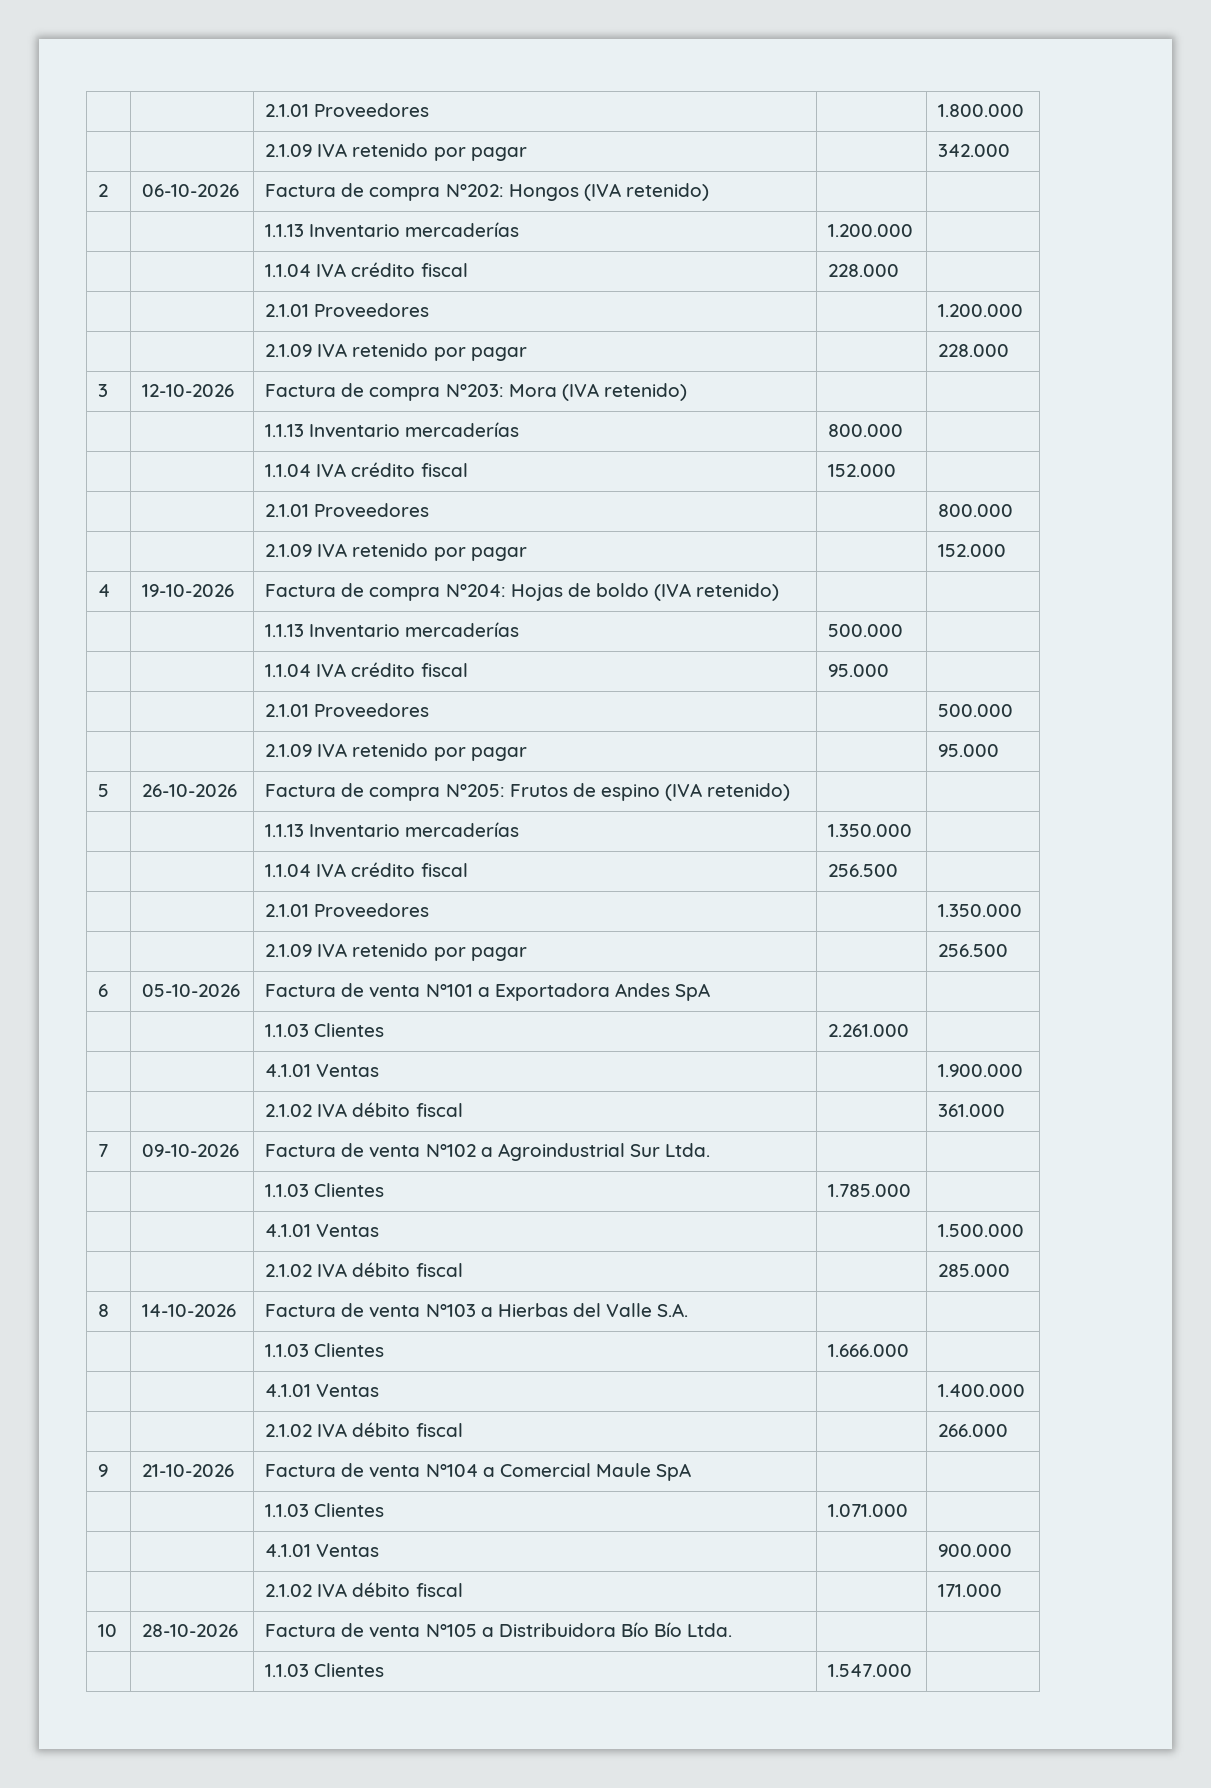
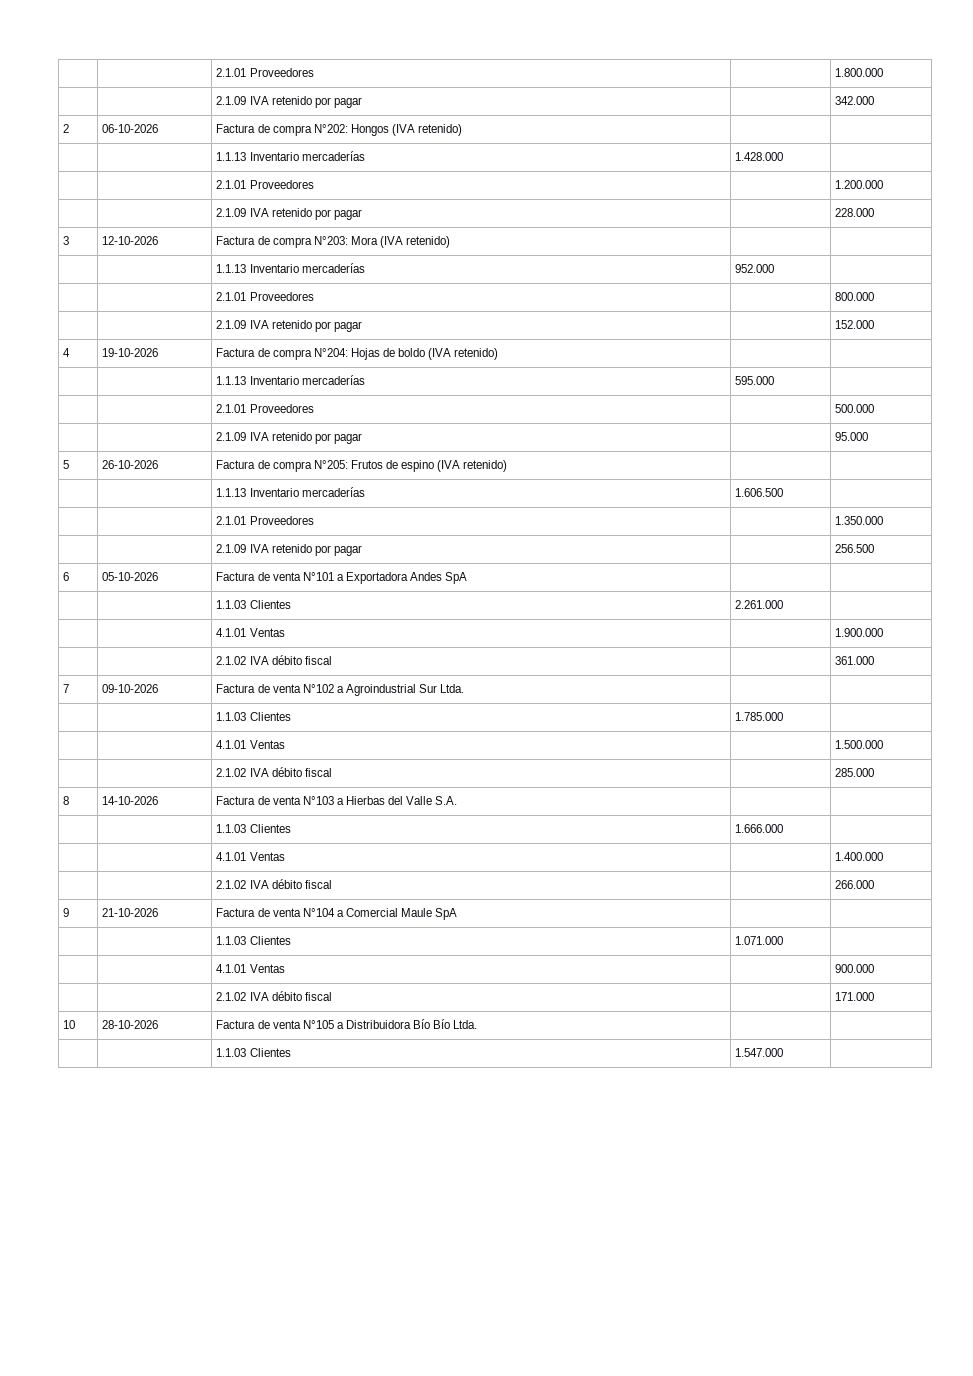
- | | 1.1.13 Inventario mercaderías | 1.200.000 |
- | | 1.1.04 IVA crédito fiscal | 228.000 |
+ | | 1.1.13 Inventario mercaderías | 1.428.000 |
- | | 1.1.13 Inventario mercaderías | 800.000 |
- | | 1.1.04 IVA crédito fiscal | 152.000 |
+ | | 1.1.13 Inventario mercaderías | 952.000 |
- | | 1.1.13 Inventario mercaderías | 500.000 |
- | | 1.1.04 IVA crédito fiscal | 95.000 |
+ | | 1.1.13 Inventario mercaderías | 595.000 |
- | | 1.1.13 Inventario mercaderías | 1.350.000 |
- | | 1.1.04 IVA crédito fiscal | 256.500 |
+ | | 1.1.13 Inventario mercaderías | 1.606.500 |

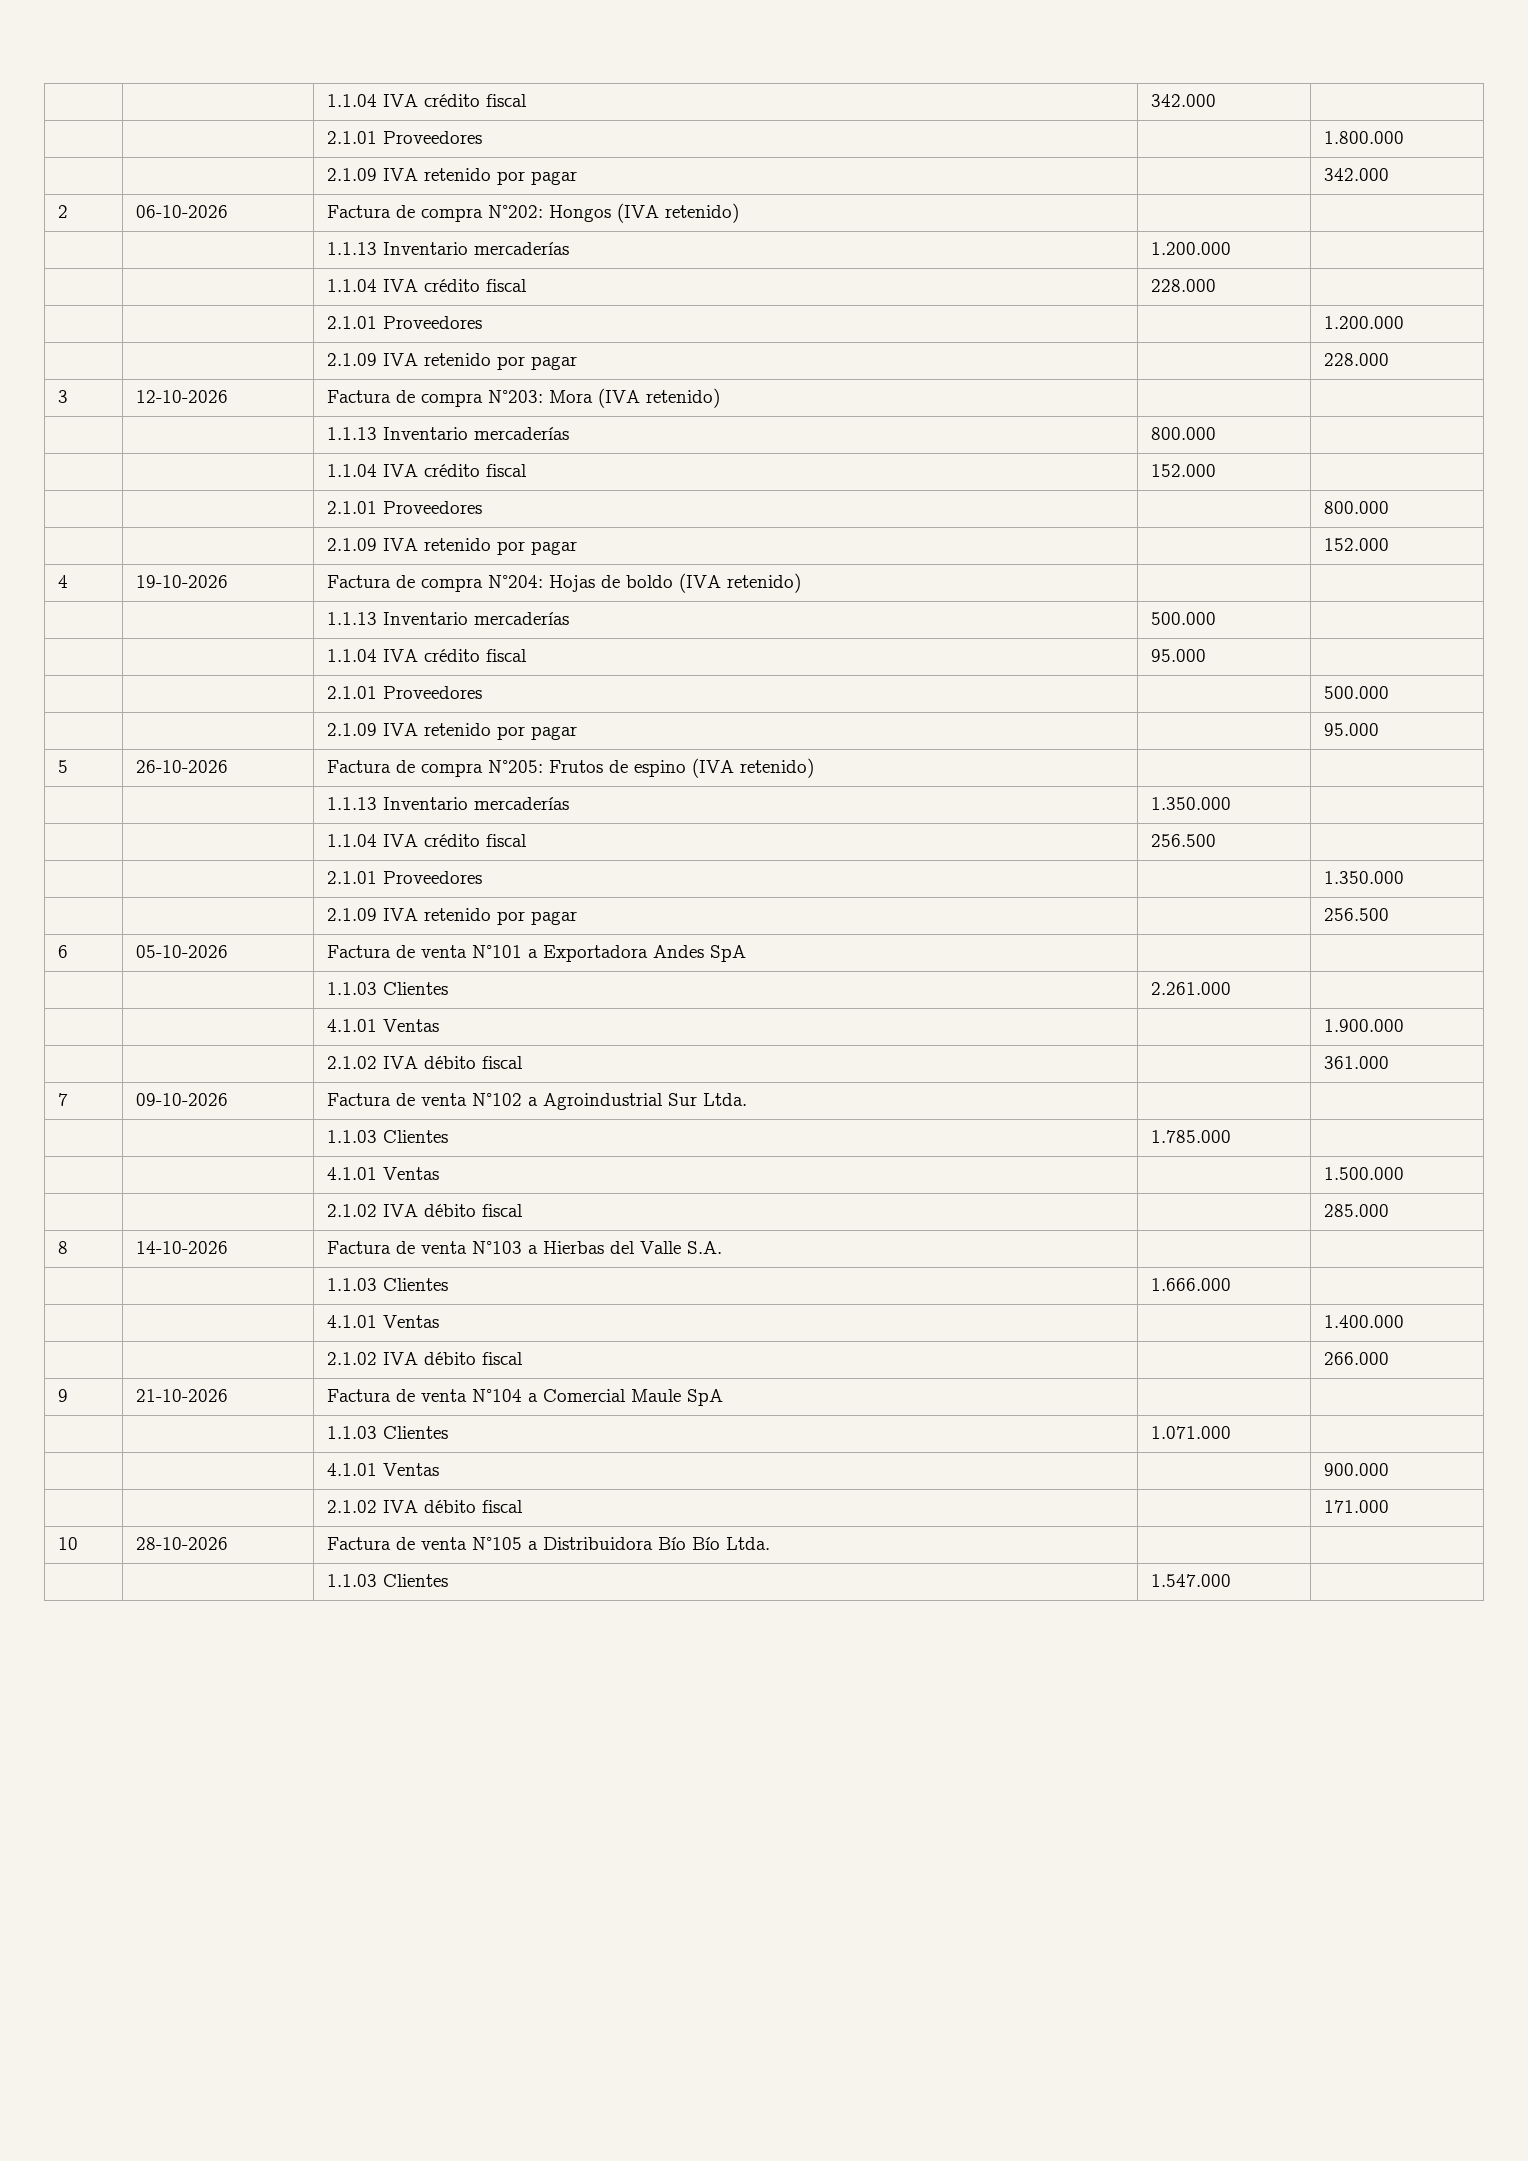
+ | | 1.1.04 IVA crédito fiscal | 342.000 |
- | | 1.1.13 Inventario mercaderías | 1.428.000 |
+ | | 1.1.13 Inventario mercaderías | 1.200.000 |
+ | | 1.1.04 IVA crédito fiscal | 228.000 |
- | | 1.1.13 Inventario mercaderías | 952.000 |
+ | | 1.1.13 Inventario mercaderías | 800.000 |
+ | | 1.1.04 IVA crédito fiscal | 152.000 |
- | | 1.1.13 Inventario mercaderías | 595.000 |
+ | | 1.1.13 Inventario mercaderías | 500.000 |
+ | | 1.1.04 IVA crédito fiscal | 95.000 |
- | | 1.1.13 Inventario mercaderías | 1.606.500 |
+ | | 1.1.13 Inventario mercaderías | 1.350.000 |
+ | | 1.1.04 IVA crédito fiscal | 256.500 |

